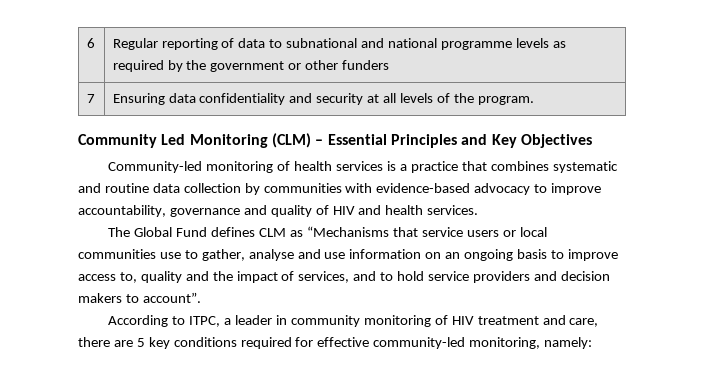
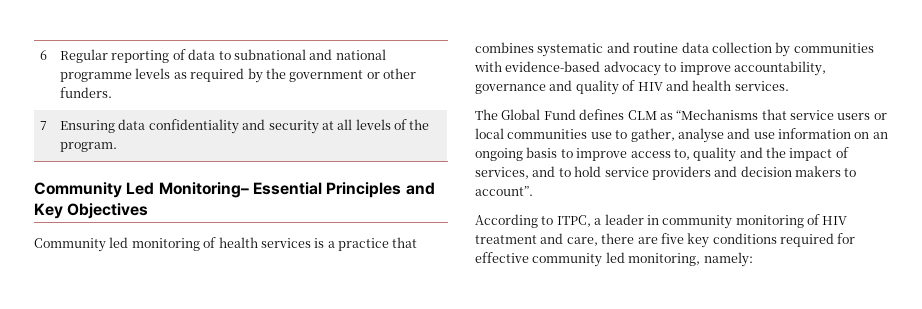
- 6 | Regular reporting of data to subnational and national programme levels as required by the government or other funders
+ 6 | Regular reporting of data to subnational and national programme levels as required by the government or other funders.
- Community Led Monitoring (CLM) – Essential Principles and Key Objectives
+ Community Led Monitoring– Essential Principles and Key Objectives
- Community-led monitoring of health services is a practice that combines systematic and routine data collection by communities with evidence-based advocacy to improve accountability, governance and quality of HIV and health services.
+ Community led monitoring of health services is a practice that combines systematic and routine data collection by communities with evidence-based advocacy to improve accountability, governance and quality of HIV and health services.
- According to ITPC, a leader in community monitoring of HIV treatment and care, there are 5 key conditions required for effective community-led monitoring, namely:
+ According to ITPC, a leader in community monitoring of HIV treatment and care, there are five key conditions required for effective community led monitoring, namely:

